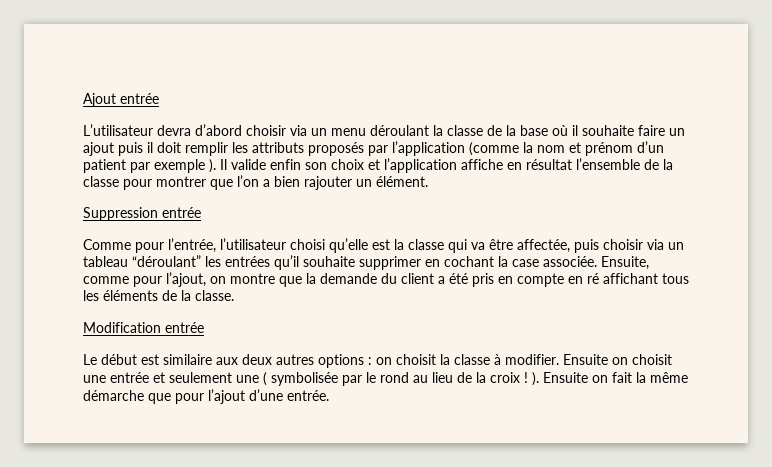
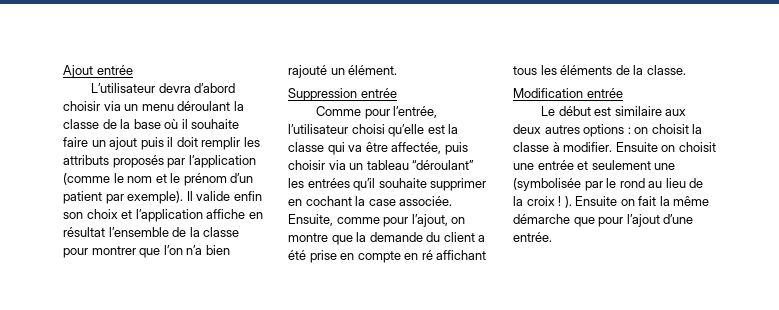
- L’utilisateur devra d’abord choisir via un menu déroulant la classe de la base où il souhaite faire un ajout puis il doit remplir les attributs proposés par l’application (comme la nom et prénom d’un patient par exemple ).
+ L’utilisateur devra d’abord choisir via un menu déroulant la classe de la base où il souhaite faire un ajout puis il doit remplir les attributs proposés par l’application (comme le nom et le prénom d’un patient par exemple).
- Il valide enfin son choix et l’application affiche en résultat l’ensemble de la classe pour montrer que l’on a bien rajouter un élément.
+ Il valide enfin son choix et l’application affiche en résultat l’ensemble de la classe pour montrer que l’on n’a bien rajouté un élément.
- Ensuite, comme pour l’ajout, on montre que la demande du client a été pris en compte en ré affichant tous les éléments de la classe.
+ Ensuite, comme pour l’ajout, on montre que la demande du client a été prise en compte en ré affichant tous les éléments de la classe.
- Ensuite on choisit une entrée et seulement une ( symbolisée par le rond au lieu de la croix ! ).
+ Ensuite on choisit une entrée et seulement une (symbolisée par le rond au lieu de la croix ! ).

